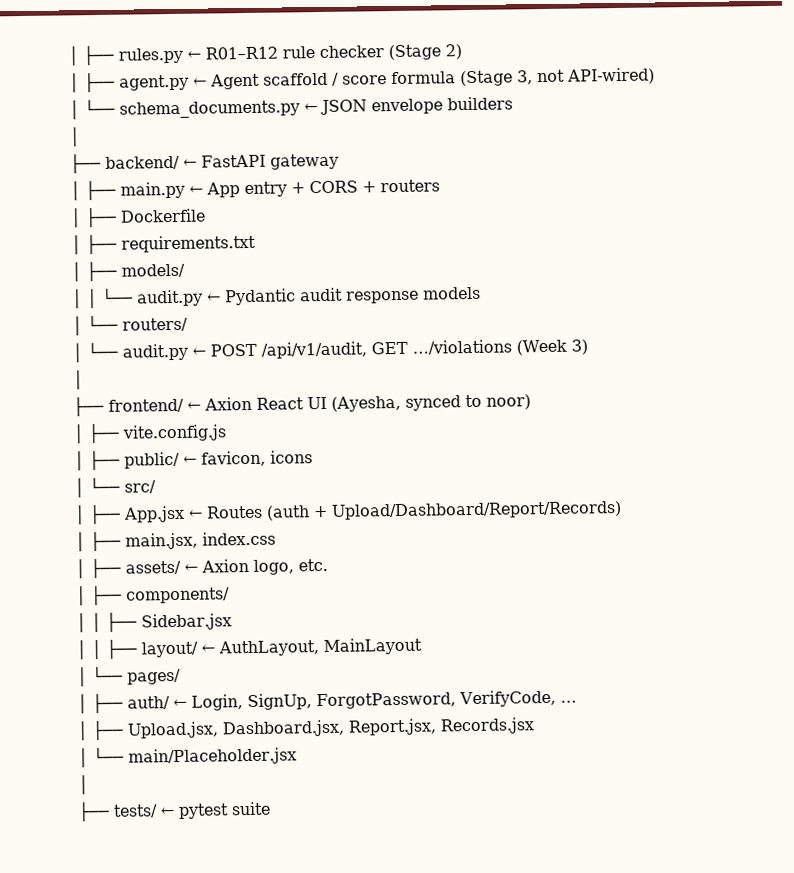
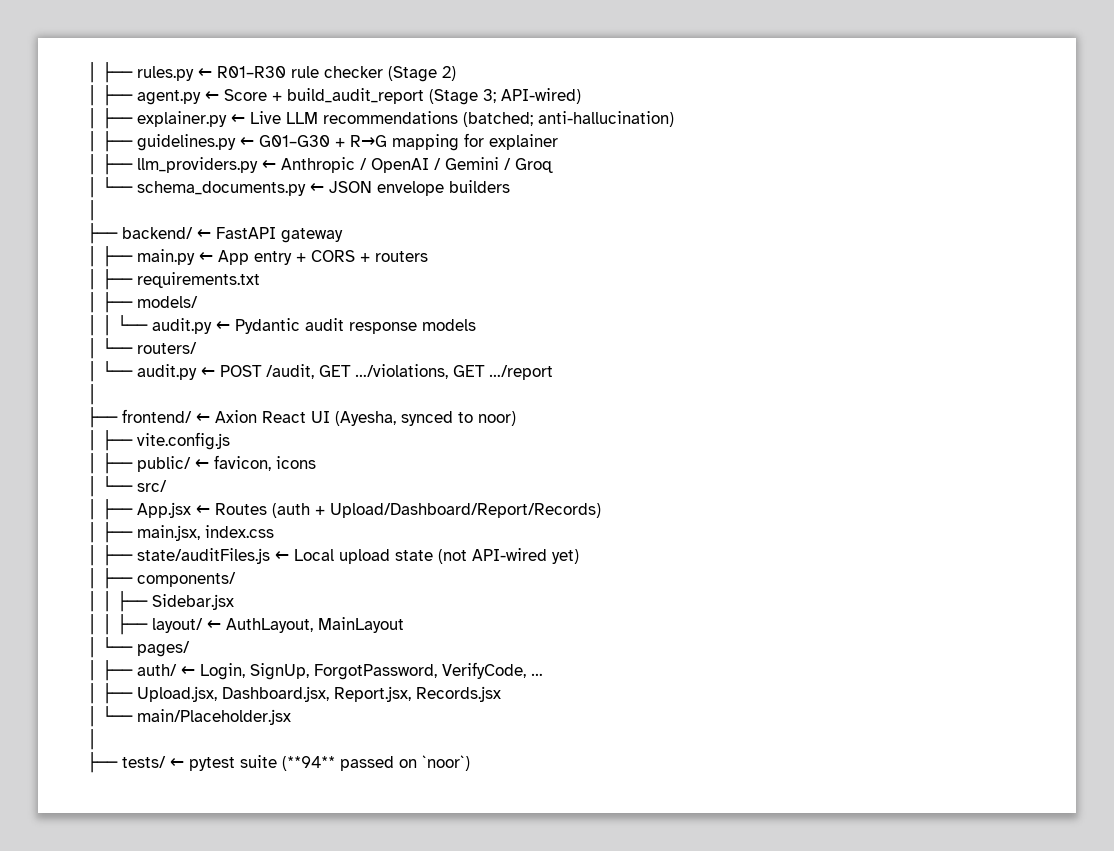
- │ ├── rules.py ← R01–R12 rule checker (Stage 2)
+ │ ├── rules.py ← R01–R30 rule checker (Stage 2)
- │ ├── agent.py ← Agent scaffold / score formula (Stage 3, not API-wired)
+ │ ├── agent.py ← Score + build_audit_report (Stage 3; API-wired)
+ │ ├── explainer.py ← Live LLM recommendations (batched; anti-hallucination)
+ │ ├── guidelines.py ← G01–G30 + R→G mapping for explainer
+ │ ├── llm_providers.py ← Anthropic / OpenAI / Gemini / Groq
- │ ├── Dockerfile
- │ └── audit.py ← POST /api/v1/audit, GET …/violations (Week 3)
+ │ └── audit.py ← POST /audit, GET …/violations, GET …/report
- │ ├── assets/ ← Axion logo, etc.
+ │ ├── state/auditFiles.js ← Local upload state (not API-wired yet)
- ├── tests/ ← pytest suite
+ ├── tests/ ← pytest suite (**94** passed on `noor`)

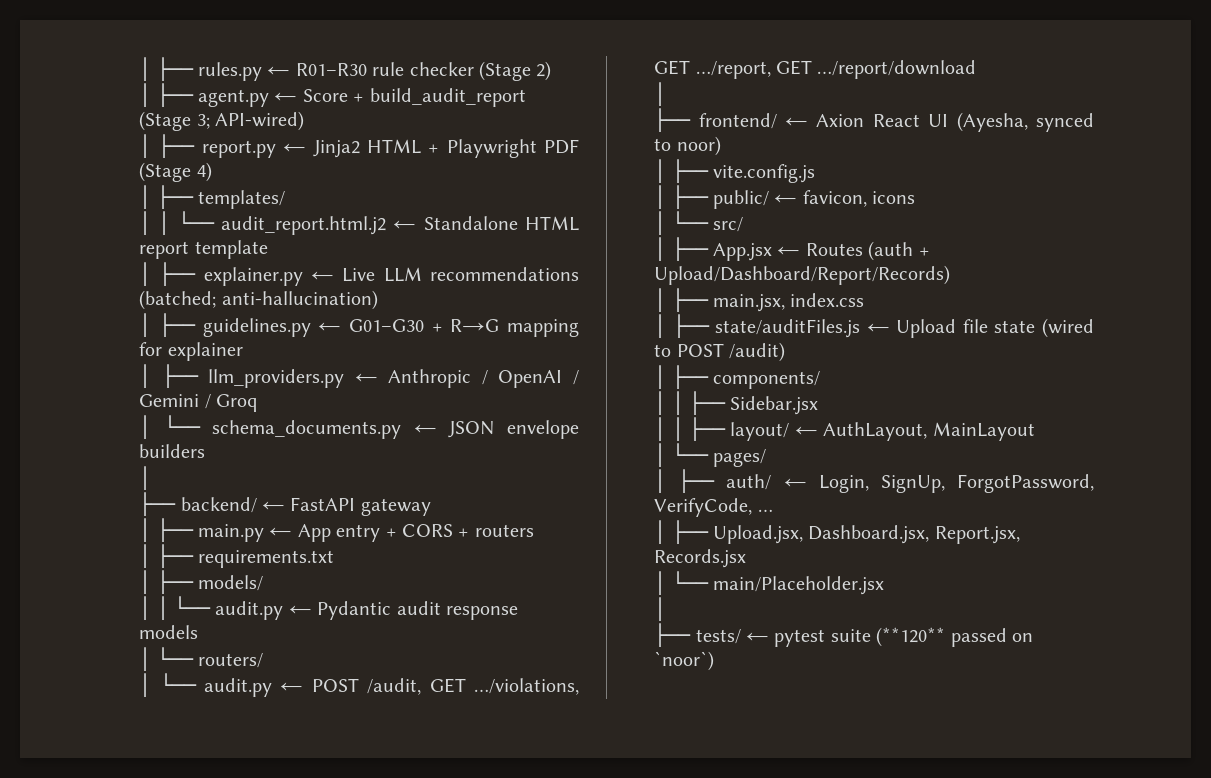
+ │ ├── report.py ← Jinja2 HTML + Playwright PDF (Stage 4)
+ │ ├── templates/
+ │ │ └── audit_report.html.j2 ← Standalone HTML report template
- │ └── audit.py ← POST /audit, GET …/violations, GET …/report
+ │ └── audit.py ← POST /audit, GET …/violations, GET …/report, GET …/report/download
- │ ├── state/auditFiles.js ← Local upload state (not API-wired yet)
+ │ ├── state/auditFiles.js ← Upload file state (wired to POST /audit)
- ├── tests/ ← pytest suite (**94** passed on `noor`)
+ ├── tests/ ← pytest suite (**120** passed on `noor`)

